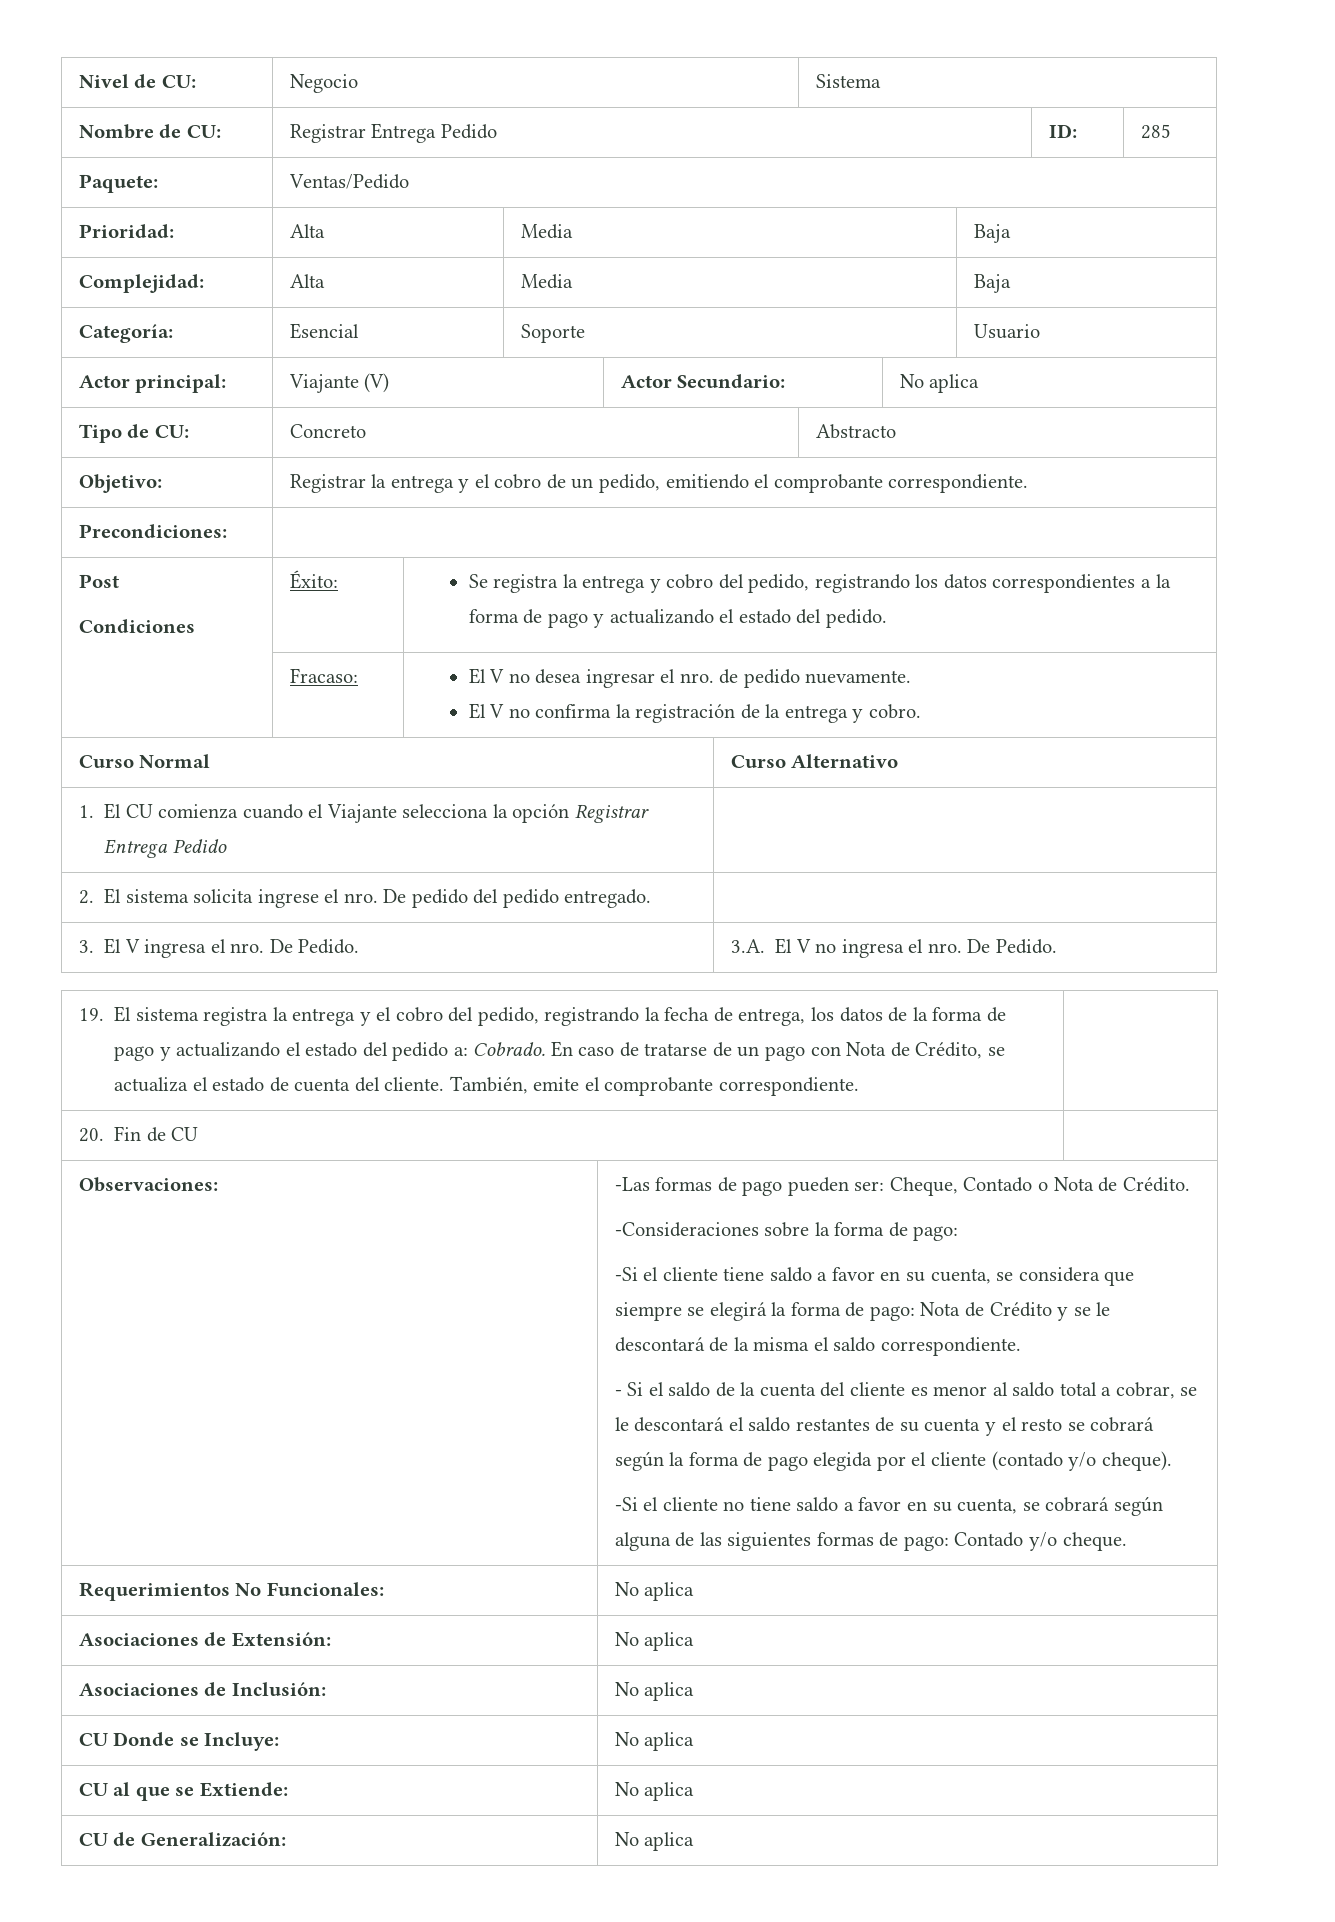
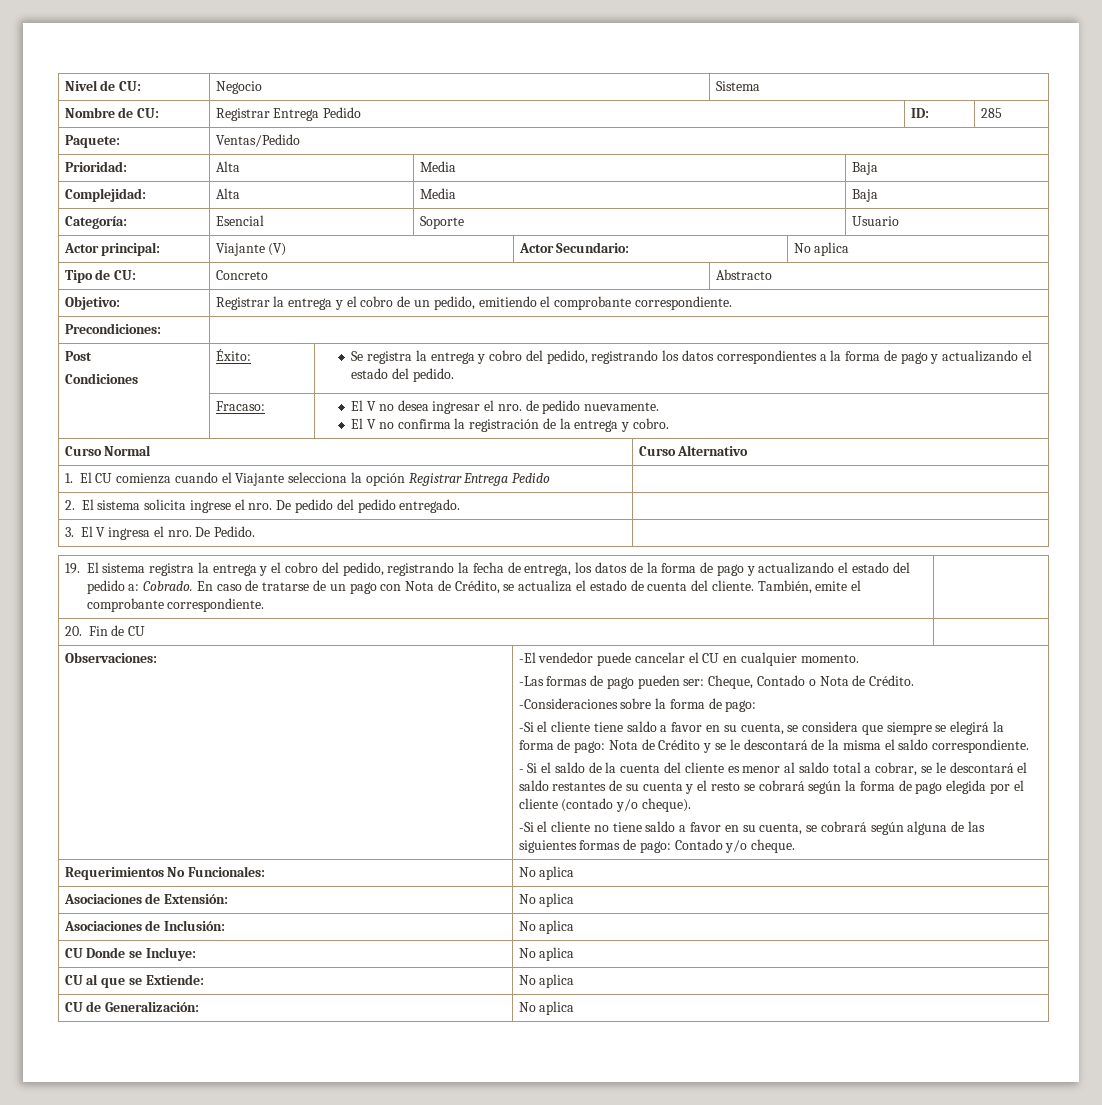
- 3. El V ingresa el nro. De Pedido. | 3.A. El V no ingresa el nro. De Pedido.
+ 3. El V ingresa el nro. De Pedido. |
+ -El vendedor puede cancelar el CU en cualquier momento.

